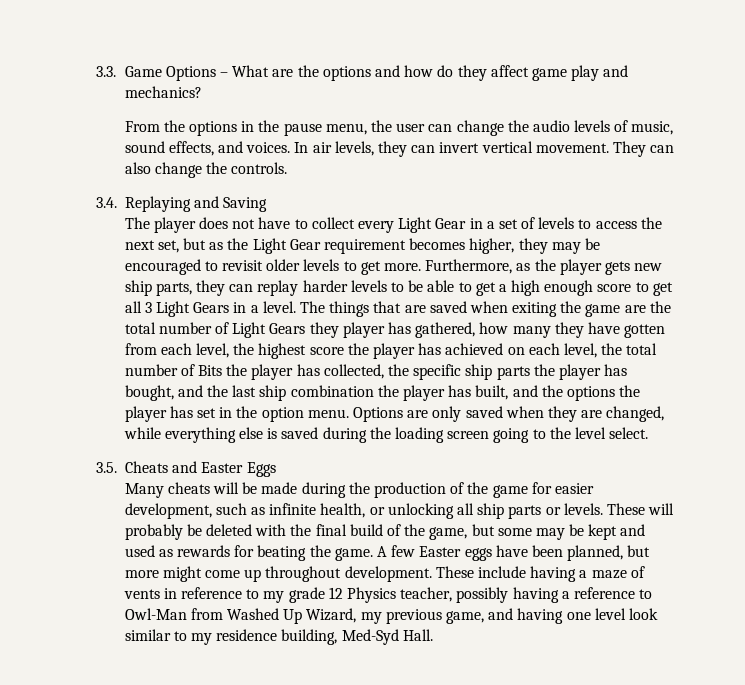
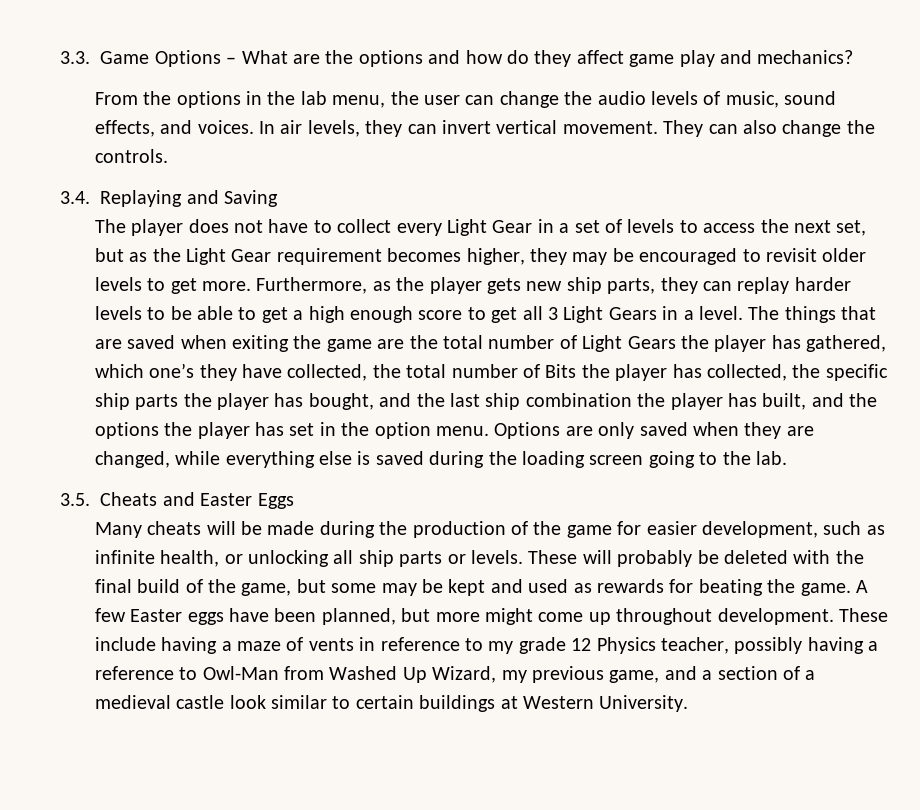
- From the options in the pause menu, the user can change the audio levels of music, sound effects, and voices.
+ From the options in the lab menu, the user can change the audio levels of music, sound effects, and voices.
- The things that are saved when exiting the game are the total number of Light Gears they player has gathered, how many they have gotten from each level, the highest score the player has achieved on each level, the total number of Bits the player has collected, the specific ship parts the player has bought, and the last ship combination the player has built, and the options the player has set in the option menu.
+ The things that are saved when exiting the game are the total number of Light Gears the player has gathered, which one’s they have collected, the total number of Bits the player has collected, the specific ship parts the player has bought, and the last ship combination the player has built, and the options the player has set in the option menu.
- Options are only saved when they are changed, while everything else is saved during the loading screen going to the level select.
+ Options are only saved when they are changed, while everything else is saved during the loading screen going to the lab.
- These include having a maze of vents in reference to my grade 12 Physics teacher, possibly having a reference to Owl-Man from Washed Up Wizard, my previous game, and having one level look similar to my residence building, Med-Syd Hall.
+ These include having a maze of vents in reference to my grade 12 Physics teacher, possibly having a reference to Owl-Man from Washed Up Wizard, my previous game, and a section of a medieval castle look similar to certain buildings at Western University.

